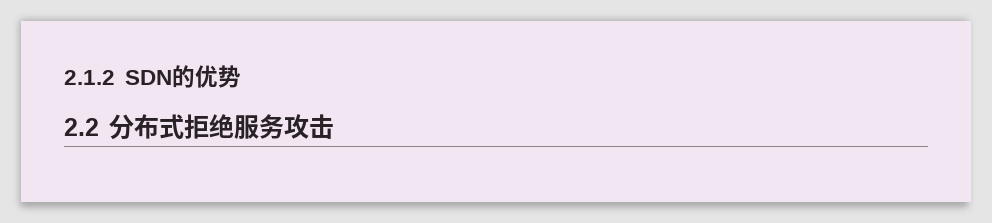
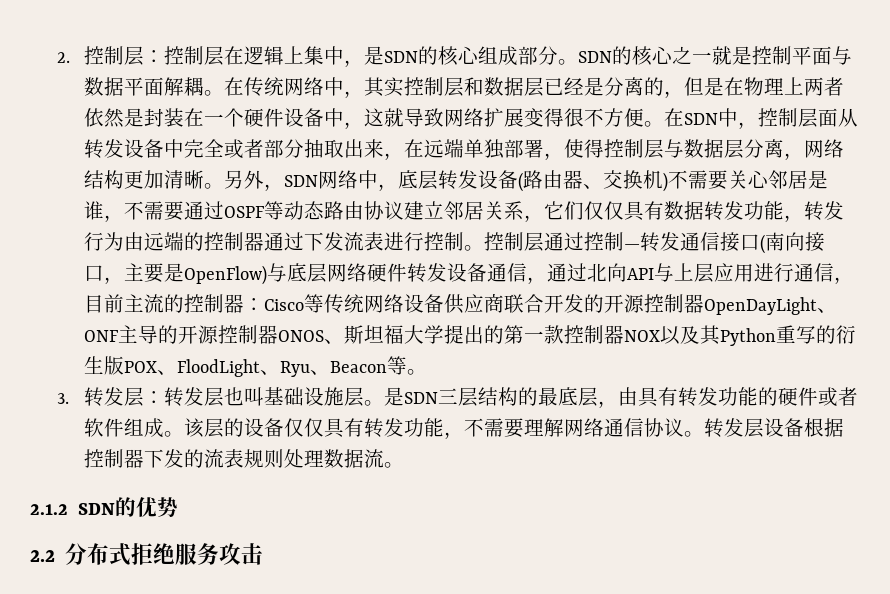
+ 2.控制层：控制层在逻辑上集中，是SDN的核心组成部分。SDN的核心之一就是控制平面与数据平面解耦。在传统网络中，其实控制层和数据层已经是分离的，但是在物理上两者依然是封装在一个硬件设备中，这就导致网络扩展变得很不方便。在SDN中，控制层面从转发设备中完全或者部分抽取出来，在远端单独部署，使得控制层与数据层分离，网络结构更加清晰。另外，SDN网络中，底层转发设备(路由器、交换机)不需要关心邻居是谁，不需要通过OSPF等动态路由协议建立邻居关系，它们仅仅具有数据转发功能，转发行为由远端的控制器通过下发流表进行控制。控制层通过控制—转发通信接口(南向接口，主要是OpenFlow)与底层网络硬件转发设备通信，通过北向API与上层应用进行通信，目前主流的控制器：Cisco等传统网络设备供应商联合开发的开源控制器OpenDayLight、ONF主导的开源控制器ONOS、斯坦福大学提出的第一款控制器NOX以及其Python重写的衍生版POX、FloodLight、Ryu、Beacon等。
+ 3.转发层：转发层也叫基础设施层。是SDN三层结构的最底层，由具有转发功能的硬件或者软件组成。该层的设备仅仅具有转发功能，不需要理解网络通信协议。转发层设备根据控制器下发的流表规则处理数据流。

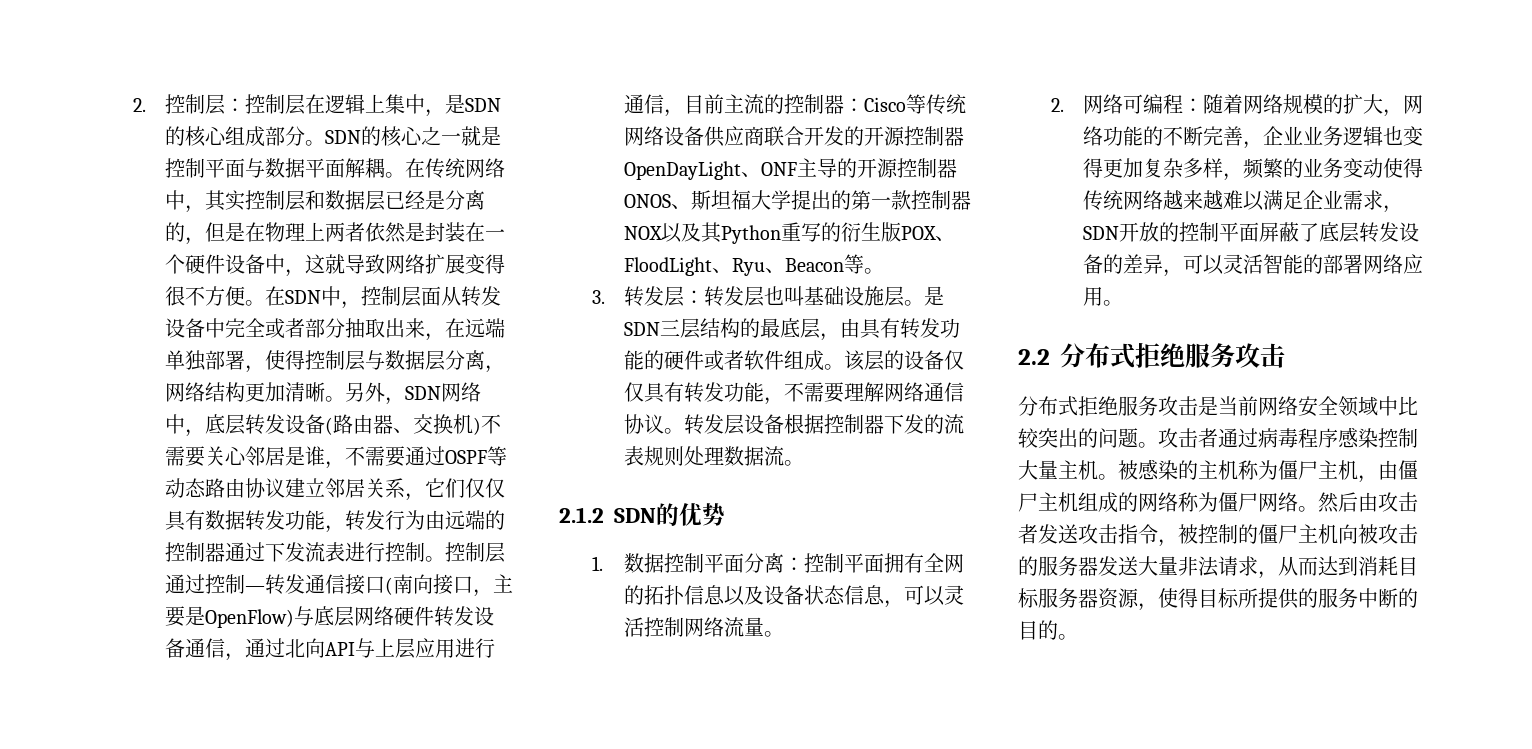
+ 1.数据控制平面分离：控制平面拥有全网的拓扑信息以及设备状态信息，可以灵活控制网络流量。
+ 2.网络可编程：随着网络规模的扩大，网络功能的不断完善，企业业务逻辑也变得更加复杂多样，频繁的业务变动使得传统网络越来越难以满足企业需求，SDN开放的控制平面屏蔽了底层转发设备的差异，可以灵活智能的部署网络应用。
+ 分布式拒绝服务攻击是当前网络安全领域中比较突出的问题。攻击者通过病毒程序感染控制大量主机。被感染的主机称为僵尸主机，由僵尸主机组成的网络称为僵尸网络。然后由攻击者发送攻击指令，被控制的僵尸主机向被攻击的服务器发送大量非法请求，从而达到消耗目标服务器资源，使得目标所提供的服务中断的目的。

